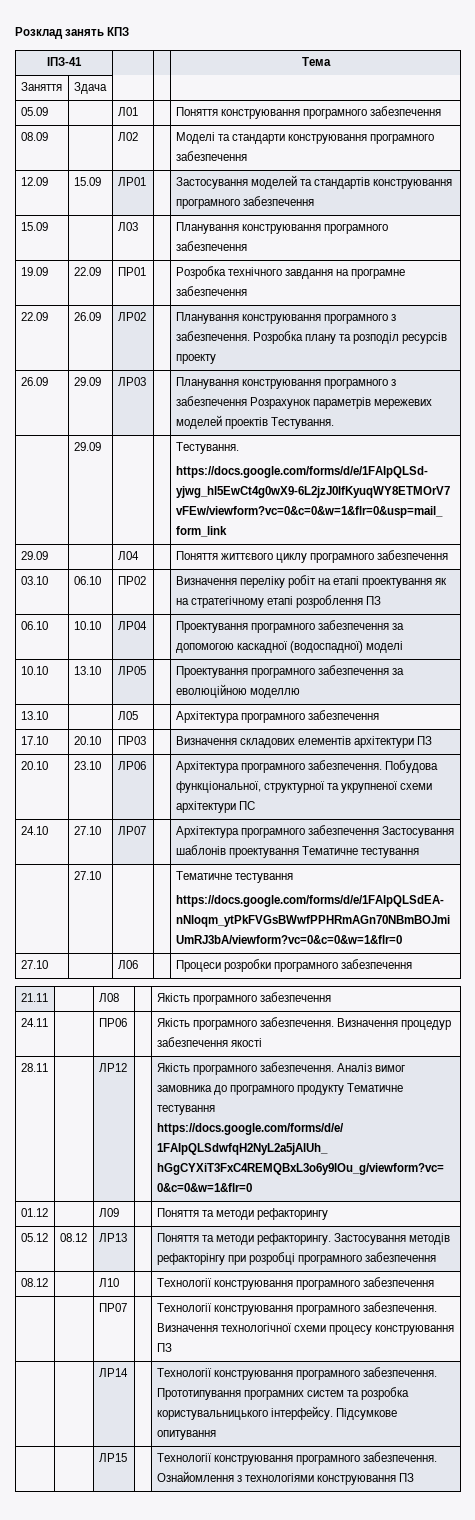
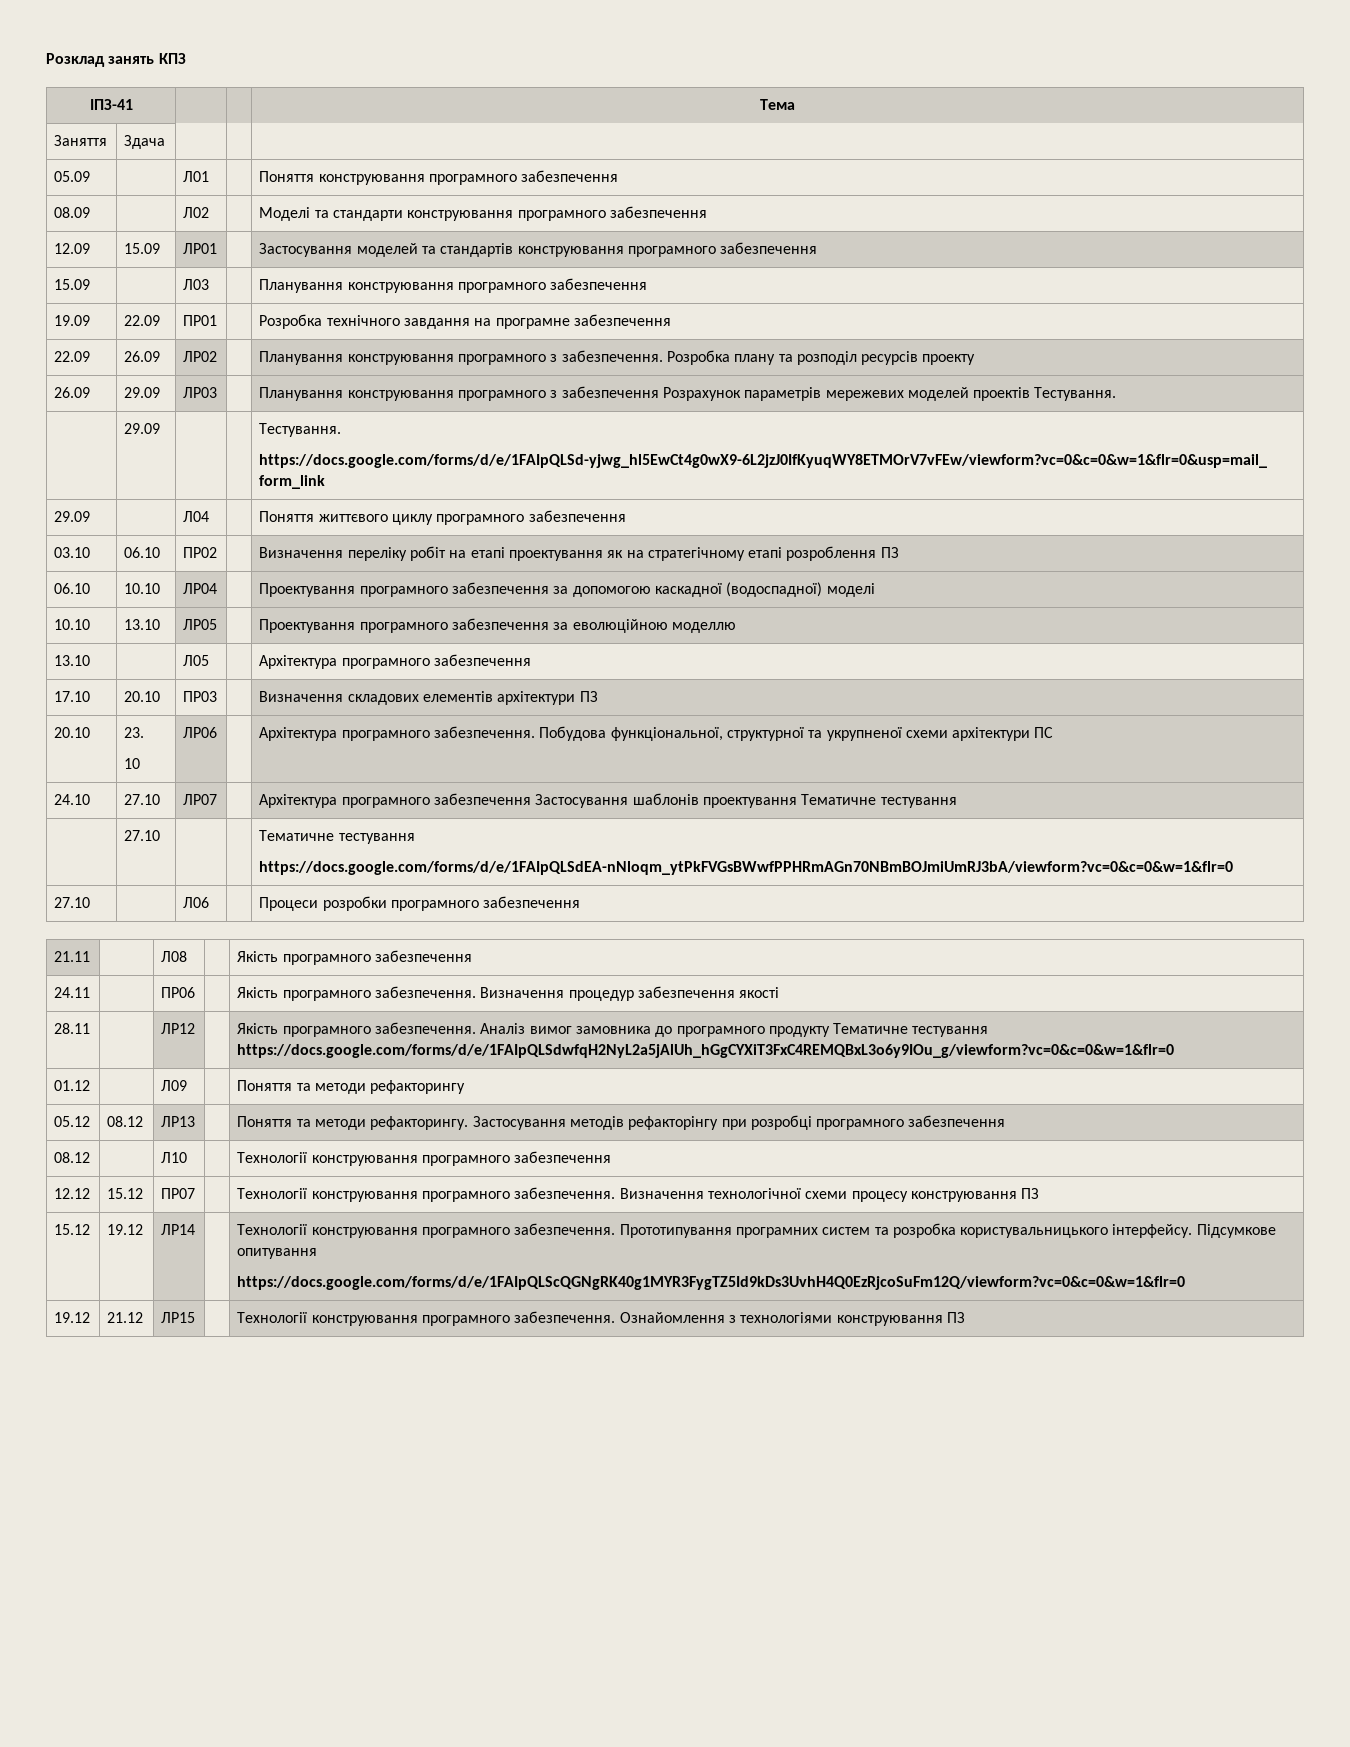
- 20.10 | 23.10 | ЛР06 | | Архітектура програмного забезпечення. Побудова функціональної, структурної та укрупненої схеми архітектури ПС
+ 20.10 | 23.
+ 10 | ЛР06 | | Архітектура програмного забезпечення. Побудова функціональної, структурної та укрупненої схеми архітектури ПС
- | | ПР07 | | Технології конструювання програмного забезпечення. Визначення технологічної схеми процесу конструювання ПЗ
+ 12.12 | 15.12 | ПР07 | | Технології конструювання програмного забезпечення. Визначення технологічної схеми процесу конструювання ПЗ
- | | ЛР14 | | Технології конструювання програмного забезпечення. Прототипування програмних систем та розробка користувальницького інтерфейсу. Підсумкове опитування
- | | ЛР15 | | Технології конструювання програмного забезпечення. Ознайомлення з технологіями конструювання ПЗ
+ 15.12 | 19.12 | ЛР14 | | Технології конструювання програмного забезпечення. Прототипування програмних систем та розробка користувальницького інтерфейсу. Підсумкове опитування
+ https://docs.google.com/forms/d/e/1FAIpQLScQGNgRK40g1MYR3FygTZ5Id9kDs3UvhH4Q0EzRjcoSuFm12Q/viewform?vc=0&c=0&w=1&flr=0
+ 19.12 | 21.12 | ЛР15 | | Технології конструювання програмного забезпечення. Ознайомлення з технологіями конструювання ПЗ

